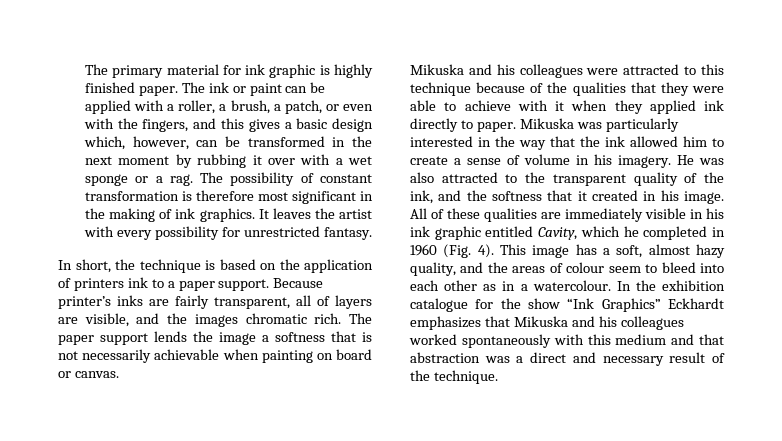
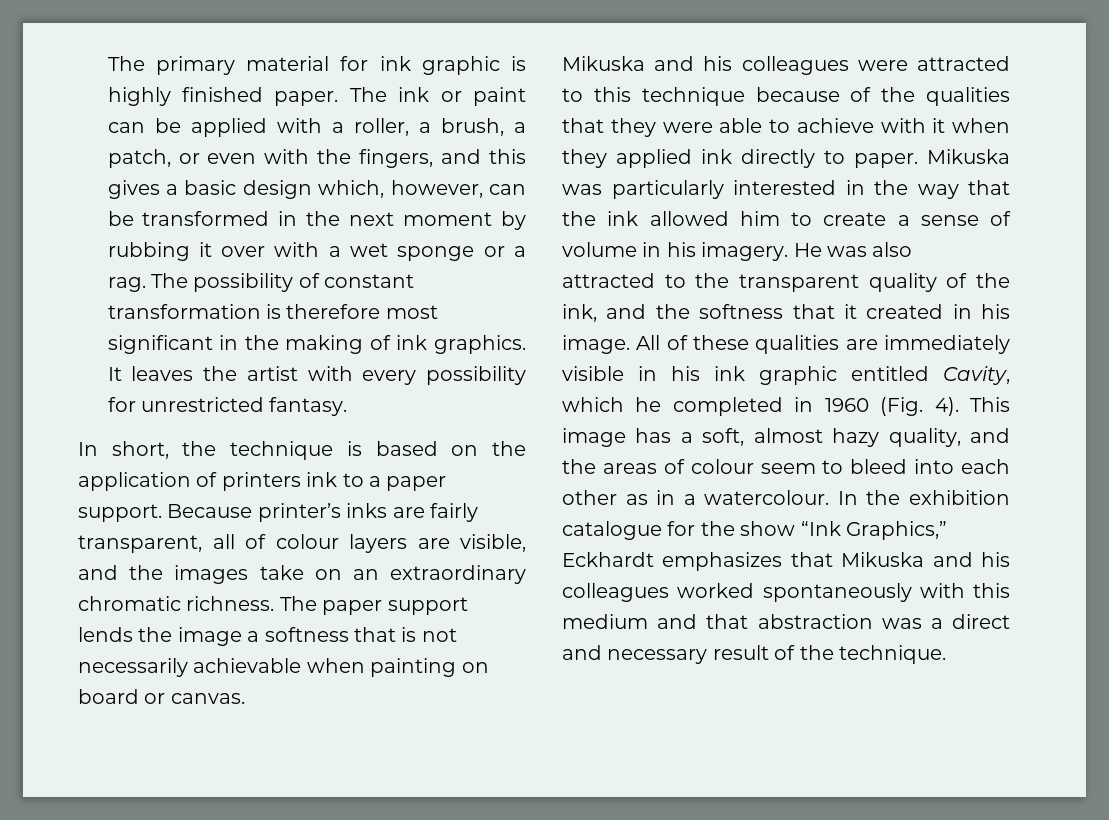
- Because printer’s inks are fairly transparent, all of layers are visible, and the images chromatic rich.
+ Because printer’s inks are fairly transparent, all of colour layers are visible, and the images take on an extraordinary chromatic richness.
- In the exhibition catalogue for the show “Ink Graphics” Eckhardt emphasizes that Mikuska and his colleagues worked spontaneously with this medium and that abstraction was a direct and necessary result of the technique.
+ In the exhibition catalogue for the show “Ink Graphics,” Eckhardt emphasizes that Mikuska and his colleagues worked spontaneously with this medium and that abstraction was a direct and necessary result of the technique.

